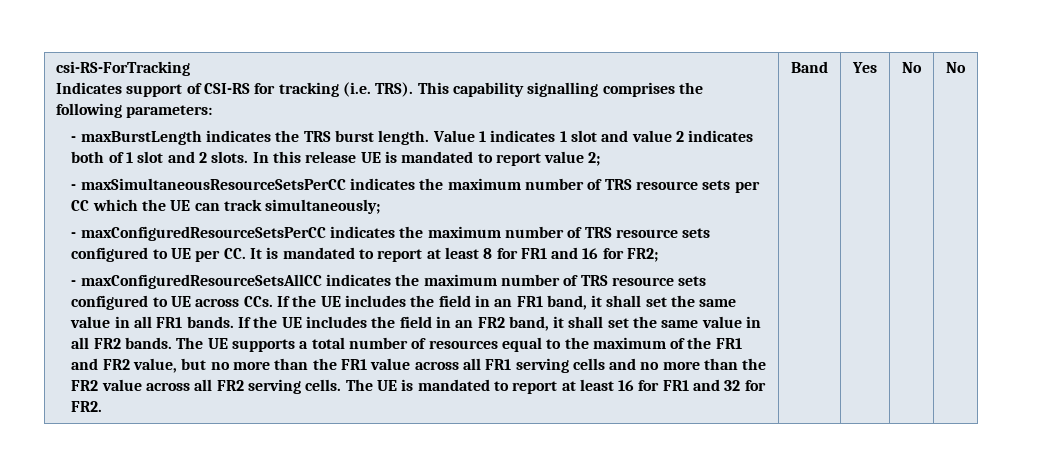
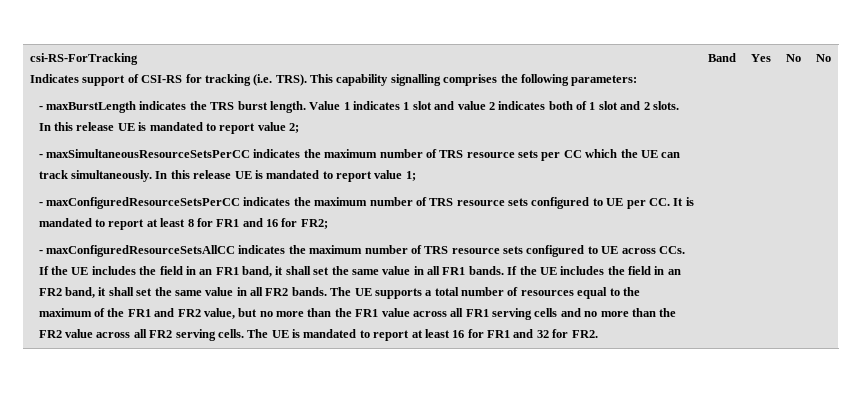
- - maxSimultaneousResourceSetsPerCC indicates the maximum number of TRS resource sets per CC which the UE can track simultaneously;
+ - maxSimultaneousResourceSetsPerCC indicates the maximum number of TRS resource sets per CC which the UE can track simultaneously. In this release UE is mandated to report value 1;

